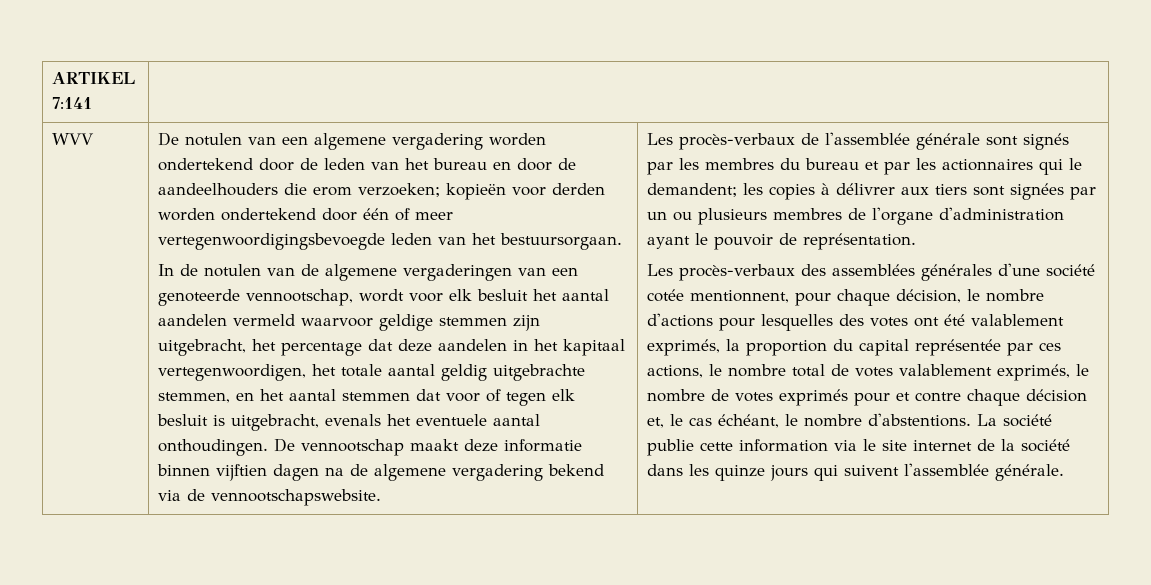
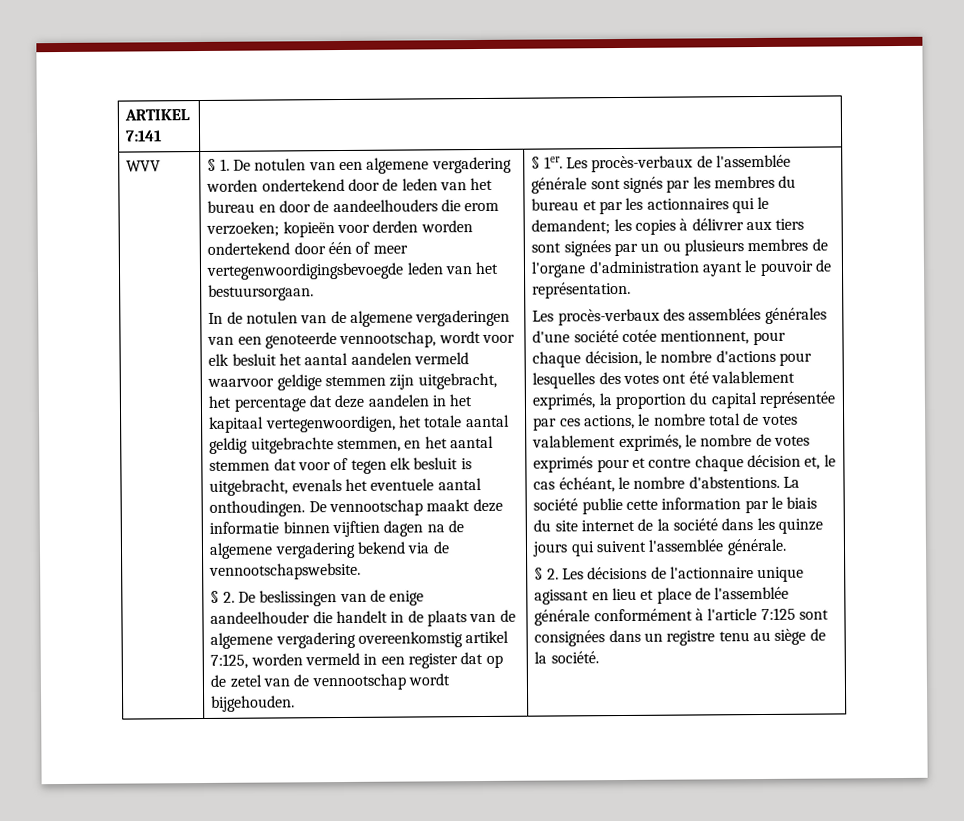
- De notulen van een algemene vergadering worden ondertekend door de leden van het bureau en door de aandeelhouders die erom verzoeken; kopieën voor derden worden ondertekend door één of meer vertegenwoordigingsbevoegde leden van het bestuursorgaan.
+ § 1. De notulen van een algemene vergadering worden ondertekend door de leden van het bureau en door de aandeelhouders die erom verzoeken; kopieën voor derden worden ondertekend door één of meer vertegenwoordigingsbevoegde leden van het bestuursorgaan.
+ § 2. De beslissingen van de enige aandeelhouder die handelt in de plaats van de algemene vergadering overeenkomstig artikel 7:125, worden vermeld in een register dat op de zetel van de vennootschap wordt bijgehouden. | § 1er.
- La société publie cette information via le site internet de la société dans les quinze jours qui suivent l'assemblée générale.
+ La société publie cette information par le biais du site internet de la société dans les quinze jours qui suivent l'assemblée générale.
+ § 2. Les décisions de l'actionnaire unique agissant en lieu et place de l'assemblée générale conformément à l'article 7:125 sont consignées dans un registre tenu au siège de la société.

